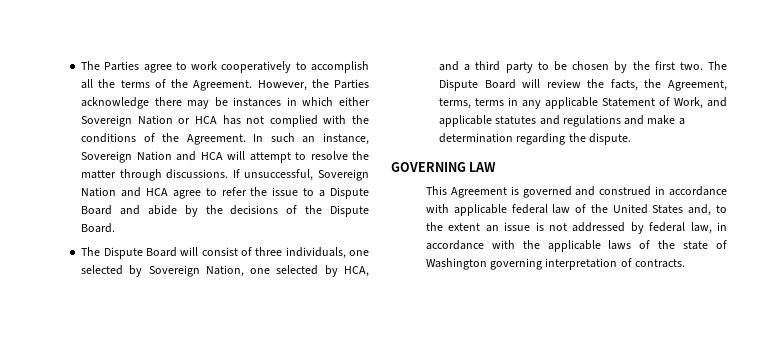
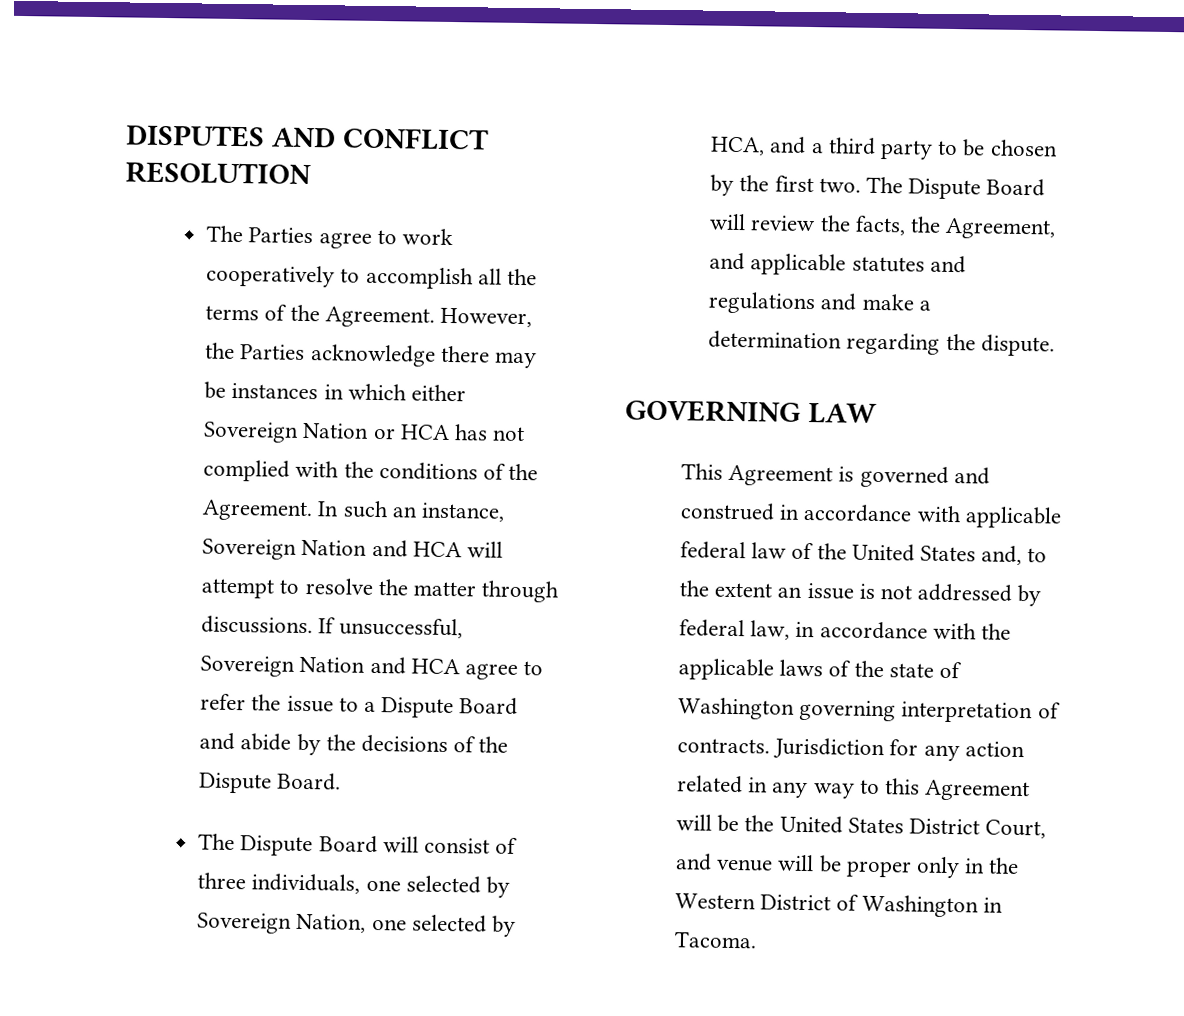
+ DISPUTES AND CONFLICT RESOLUTION
- The Dispute Board will review the facts, the Agreement, terms, terms in any applicable Statement of Work, and applicable statutes and regulations and make a determination regarding the dispute.
+ The Dispute Board will review the facts, the Agreement, and applicable statutes and regulations and make a determination regarding the dispute.
+ Jurisdiction for any action related in any way to this Agreement will be the United States District Court, and venue will be proper only in the Western District of Washington in Tacoma.

